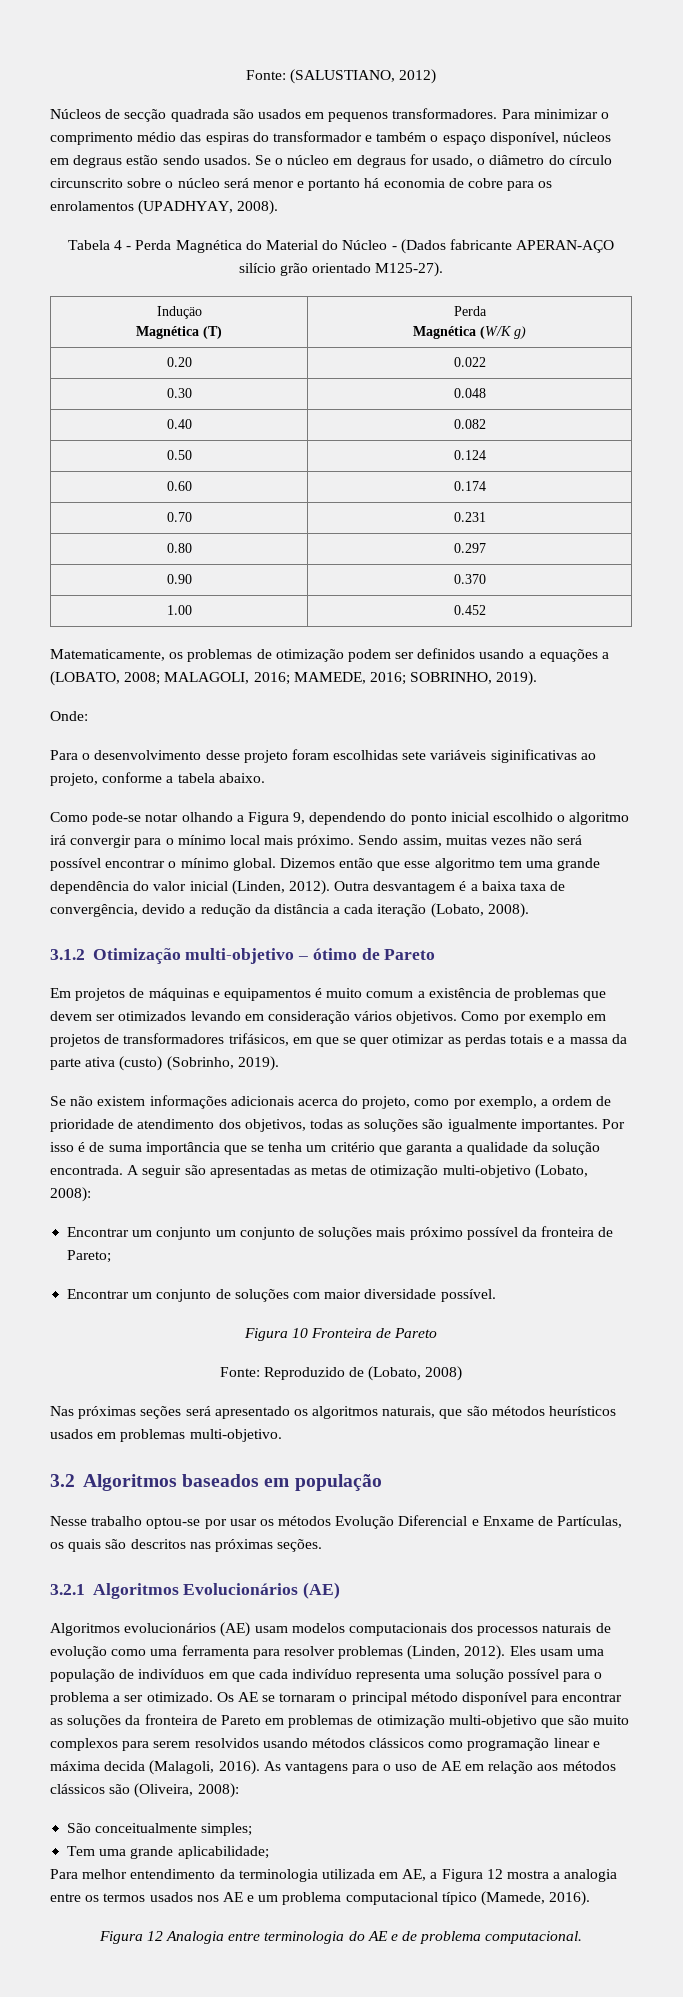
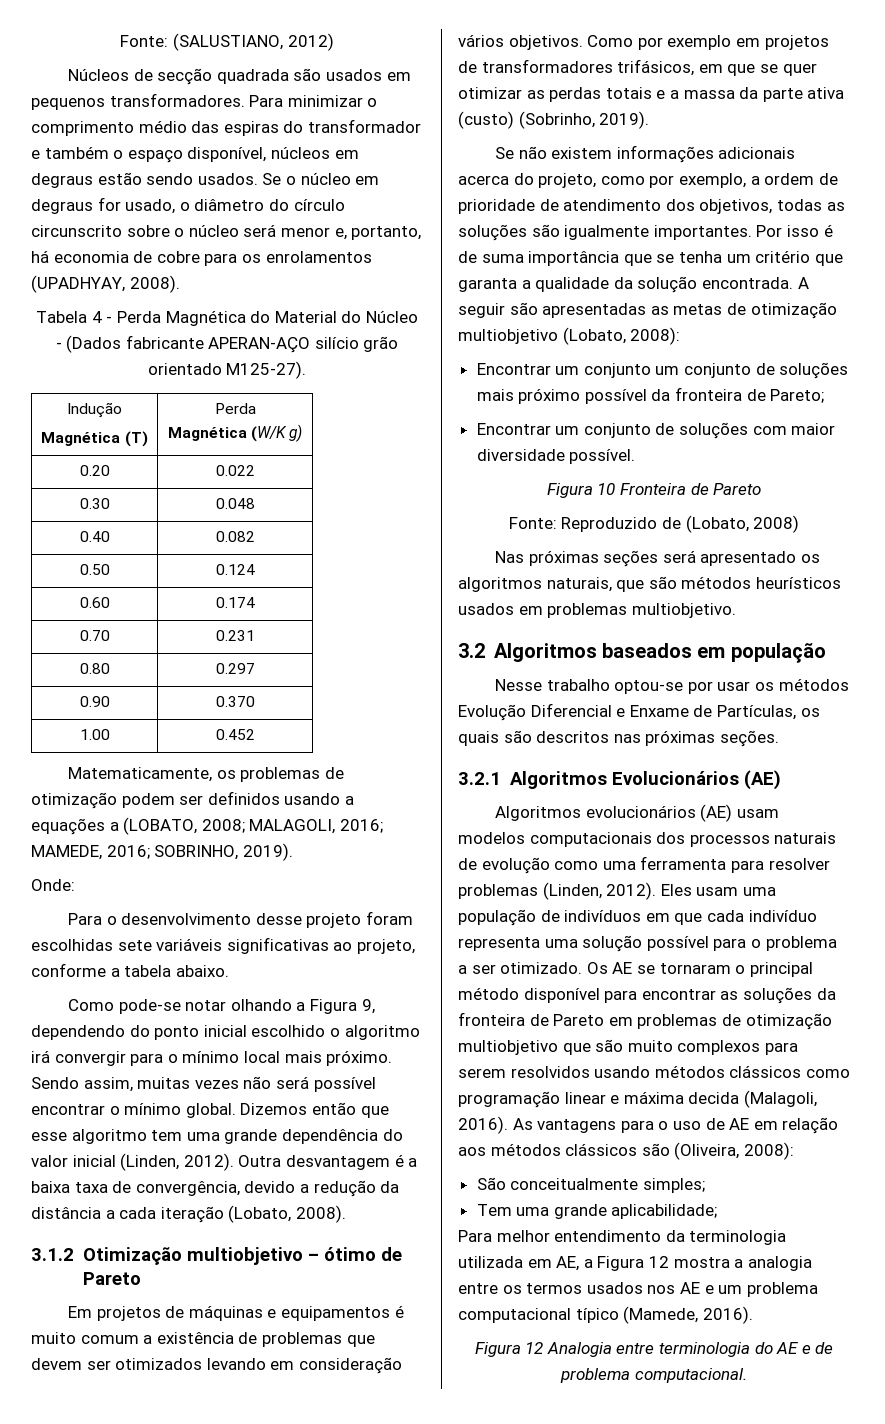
- Se o núcleo em degraus for usado, o diâmetro do círculo circunscrito sobre o núcleo será menor e portanto há economia de cobre para os enrolamentos (UPADHYAY, 2008).
+ Se o núcleo em degraus for usado, o diâmetro do círculo circunscrito sobre o núcleo será menor e, portanto, há economia de cobre para os enrolamentos (UPADHYAY, 2008).
- Induçäo
+ Indução
- Para o desenvolvimento desse projeto foram escolhidas sete variáveis siginificativas ao projeto, conforme a tabela abaixo.
+ Para o desenvolvimento desse projeto foram escolhidas sete variáveis significativas ao projeto, conforme a tabela abaixo.
- 3.1.2 Otimização multi-objetivo – ótimo de Pareto
+ 3.1.2 Otimização multiobjetivo – ótimo de Pareto
- A seguir são apresentadas as metas de otimização multi-objetivo (Lobato, 2008):
+ A seguir são apresentadas as metas de otimização multiobjetivo (Lobato, 2008):
- Nas próximas seções será apresentado os algoritmos naturais, que são métodos heurísticos usados em problemas multi-objetivo.
+ Nas próximas seções será apresentado os algoritmos naturais, que são métodos heurísticos usados em problemas multiobjetivo.
- Os AE se tornaram o principal método disponível para encontrar as soluções da fronteira de Pareto em problemas de otimização multi-objetivo que são muito complexos para serem resolvidos usando métodos clássicos como programação linear e máxima decida (Malagoli, 2016).
+ Os AE se tornaram o principal método disponível para encontrar as soluções da fronteira de Pareto em problemas de otimização multiobjetivo que são muito complexos para serem resolvidos usando métodos clássicos como programação linear e máxima decida (Malagoli, 2016).

